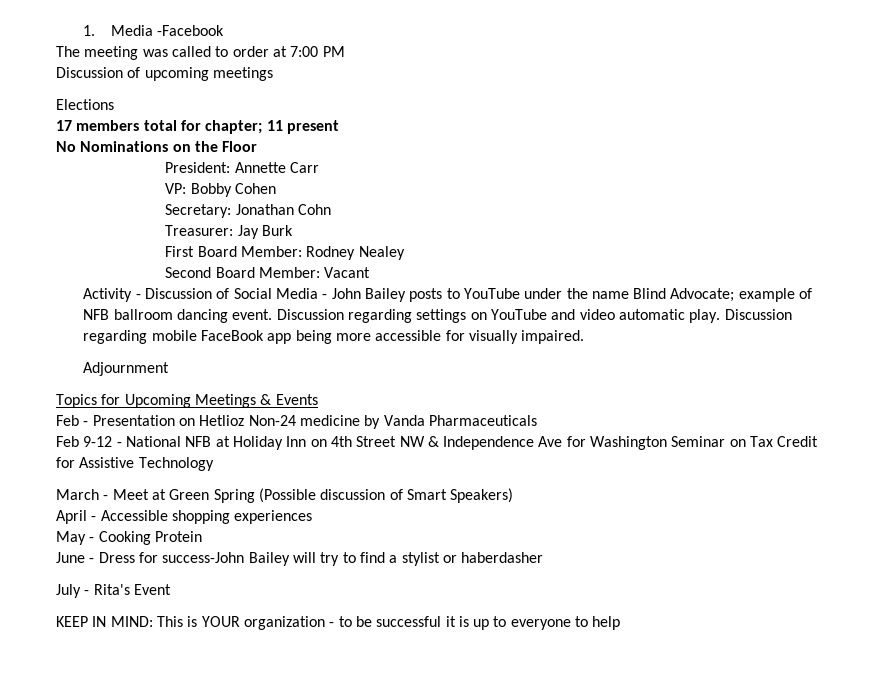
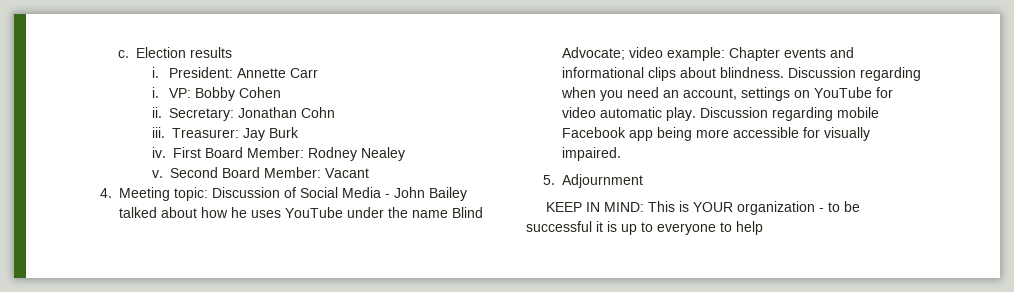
- 1. Media -Facebook
- The meeting was called to order at 7:00 PM
- Discussion of upcoming meetings
- Elections
- 17 members total for chapter; 11 present
- No Nominations on the Floor
- President: Annette Carr
- VP: Bobby Cohen
+ c. Election results
+ i. President: Annette Carr
+ i. VP: Bobby Cohen
+ ii.
+ iii.
+ iv.
+ v.
- Activity - Discussion of Social Media - John Bailey posts to YouTube under the name Blind Advocate; example of NFB ballroom dancing event. Discussion regarding settings on YouTube and video automatic play.
+ 4. Meeting topic: Discussion of Social Media - John Bailey talked about how he uses YouTube under the name Blind Advocate; video example: Chapter events and informational clips about blindness. Discussion regarding when you need an account, settings on YouTube for video automatic play.
- Discussion regarding mobile FaceBook app being more accessible for visually impaired.
+ Discussion regarding mobile Facebook app being more accessible for visually impaired.
- Adjournment
+ 5. Adjournment
- Topics for Upcoming Meetings & Events
- Feb - Presentation on Hetlioz Non-24 medicine by Vanda Pharmaceuticals
- Feb 9-12 - National NFB at Holiday Inn on 4th Street NW & Independence Ave for Washington Seminar on Tax Credit for Assistive Technology
- March - Meet at Green Spring (Possible discussion of Smart Speakers)
- April - Accessible shopping experiences
- May - Cooking Protein
- June - Dress for success-John Bailey will try to find a stylist or haberdasher
- July - Rita's Event

